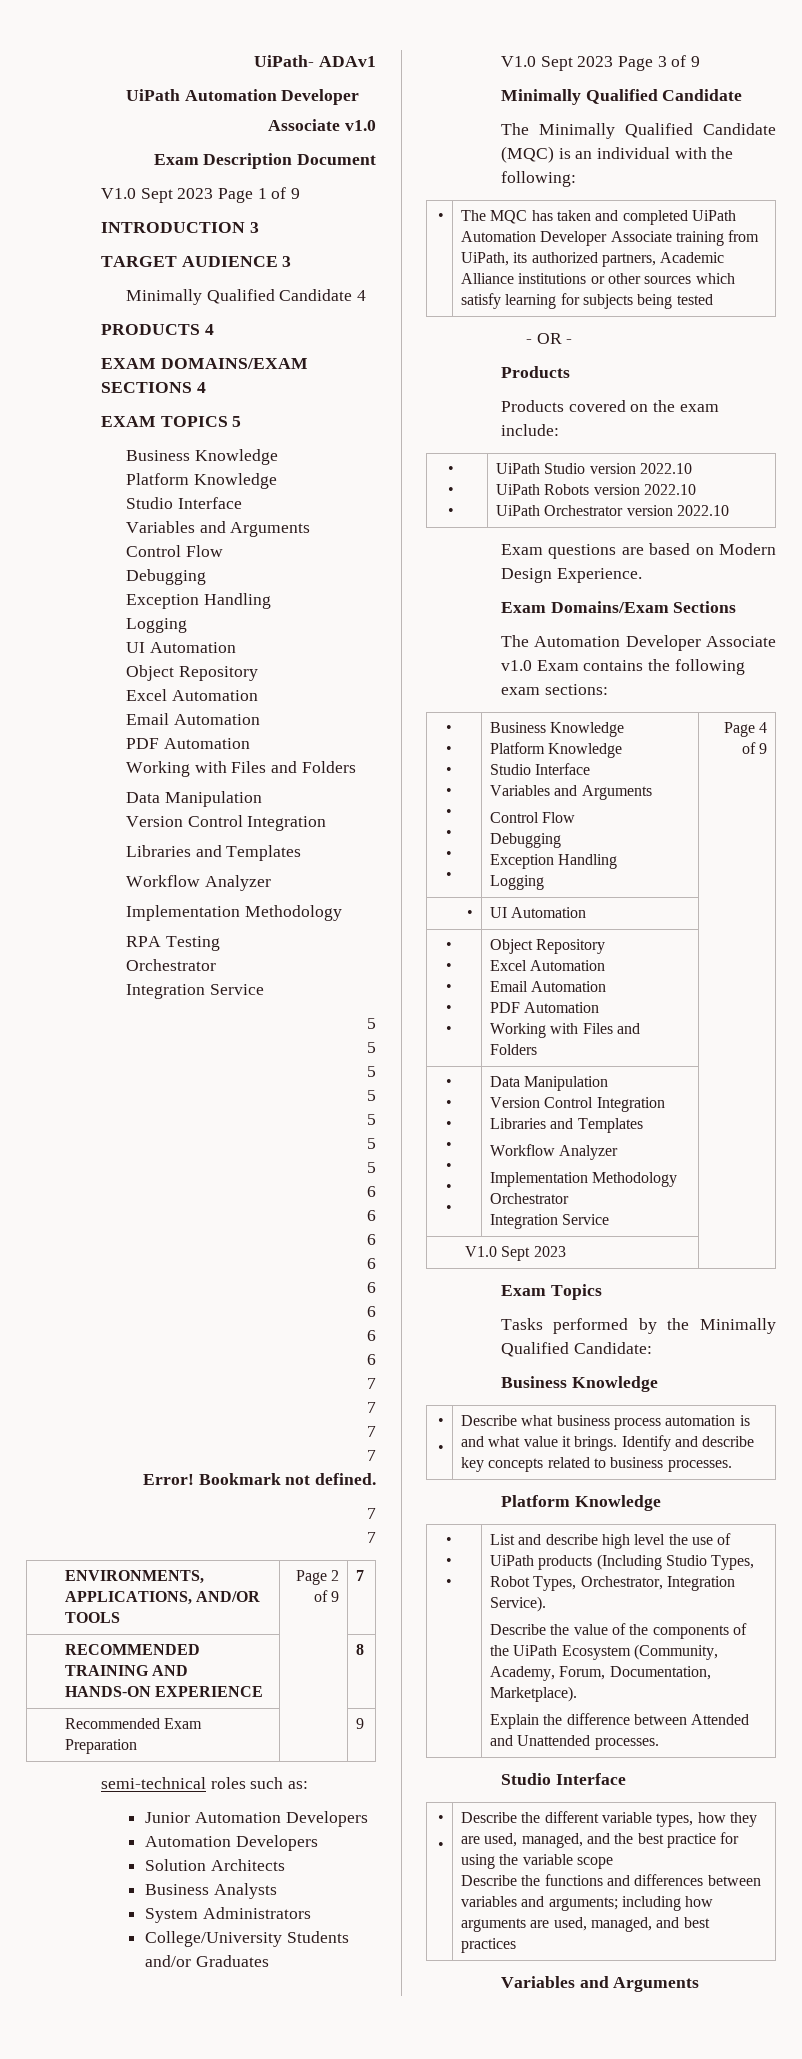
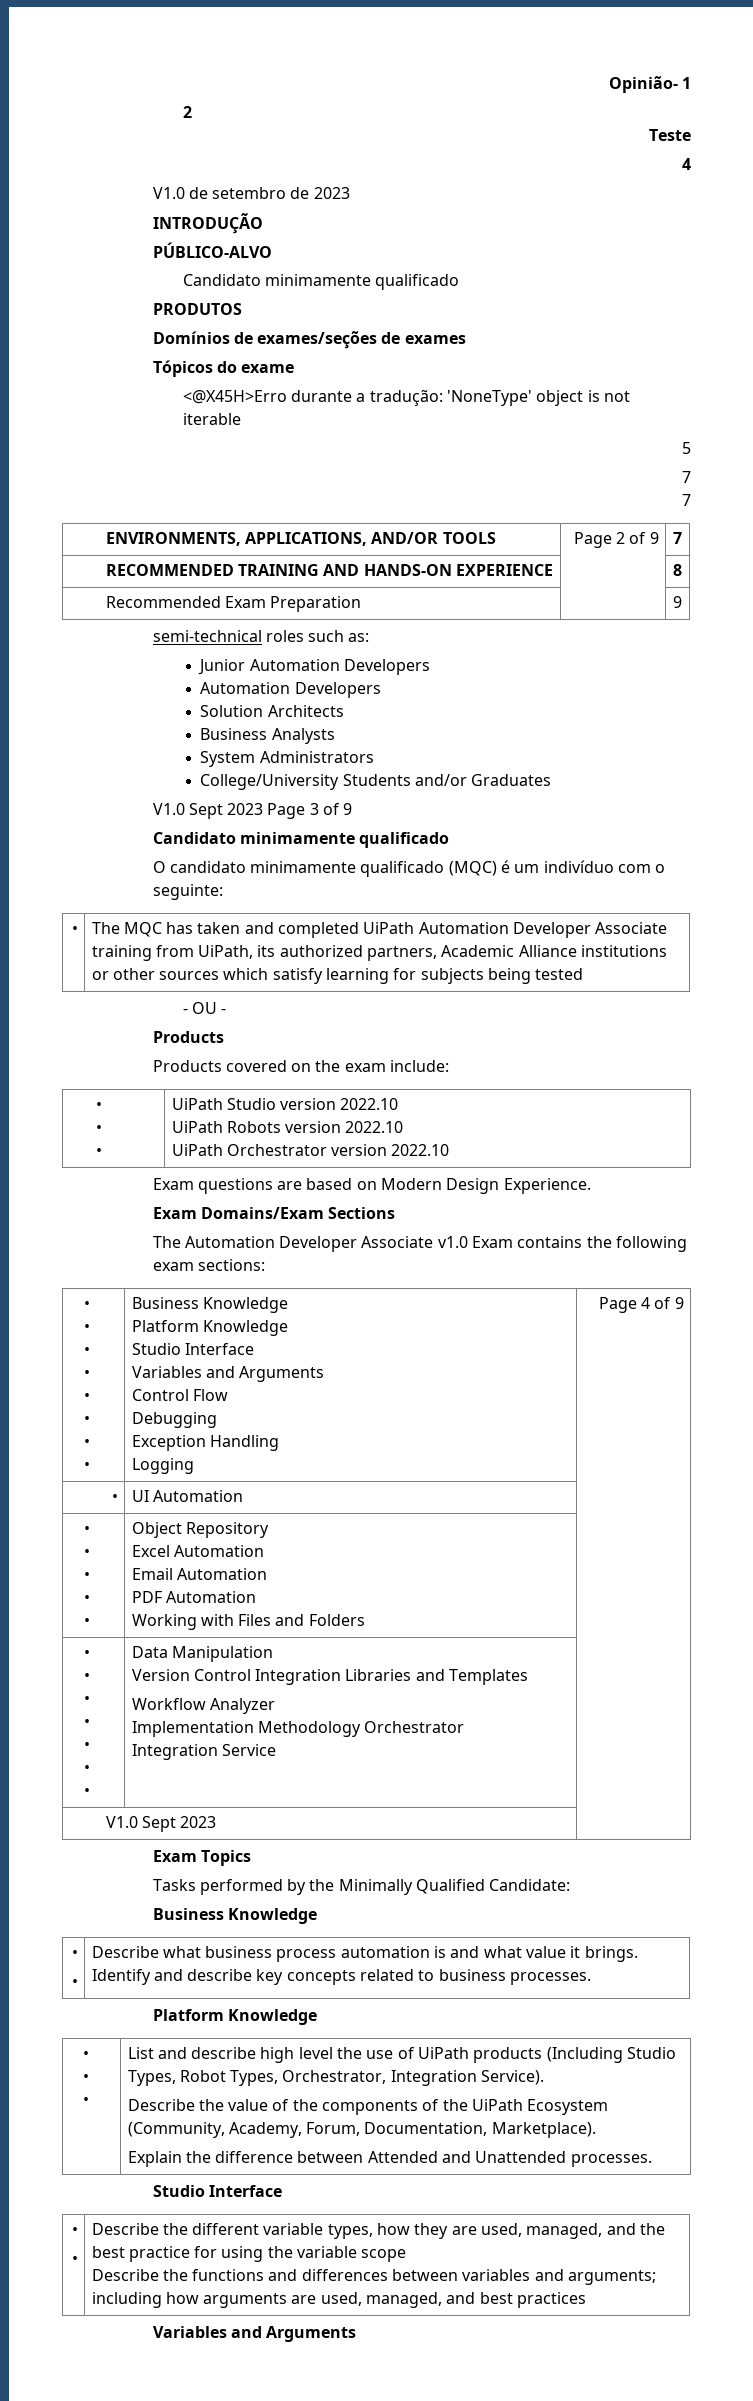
- UiPath- ADAv1
- UiPath Automation Developer
- Associate v1.0
- Exam Description Document
- V1.0 Sept 2023 Page 1 of 9
- INTRODUCTION 3
- TARGET AUDIENCE 3
- Minimally Qualified Candidate 4
- PRODUCTS 4
- EXAM DOMAINS/EXAM SECTIONS 4
- EXAM TOPICS 5
- Business Knowledge
- Platform Knowledge
- Studio Interface
- Variables and Arguments
- Control Flow
- Debugging
- Exception Handling
- Logging
- UI Automation
- Object Repository
- Excel Automation
- Email Automation
- PDF Automation
- Working with Files and Folders
- Data Manipulation
- Version Control Integration
- Libraries and Templates
- Workflow Analyzer
- Implementation Methodology
- RPA Testing
- Orchestrator
- Integration Service
+ Opinião- 1
+ 2
+ Teste
+ 4
+ V1.0 de setembro de 2023
+ INTRODUÇÃO
+ PÚBLICO-ALVO
+ Candidato minimamente qualificado
+ PRODUTOS
+ Domínios de exames/seções de exames
+ Tópicos do exame
+ <@X45H>Erro durante a tradução: 'NoneType' object is not iterable
  5
- 5
- 5
- 5
- 5
- 5
- 5
- 6
- 6
- 6
- 6
- 6
- 6
- 6
- 6
- 7
- 7
- 7
- 7
- Error! Bookmark not defined.
  V1.0 Sept 2023 Page 3 of 9
- Minimally Qualified Candidate
- The Minimally Qualified Candidate (MQC) is an individual with the following:
+ Candidato minimamente qualificado
+ O candidato minimamente qualificado (MQC) é um indivíduo com o seguinte:
- - OR -
+ - OU -

